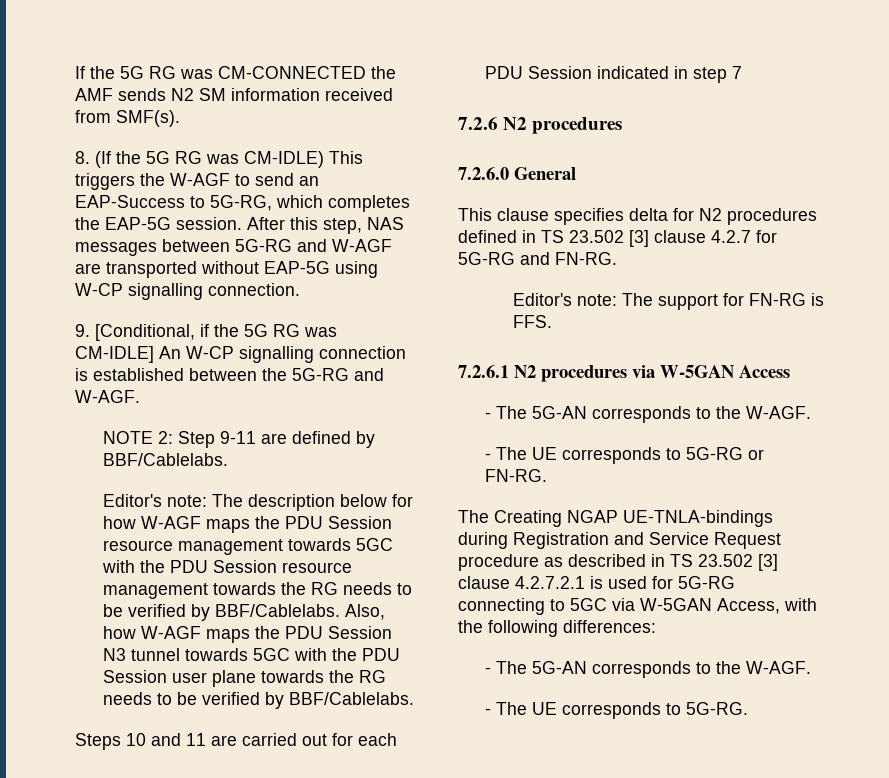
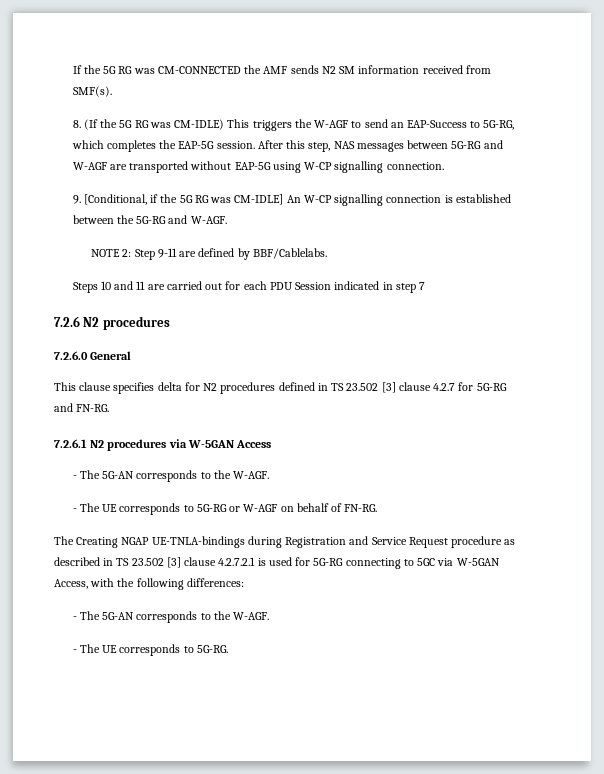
- Editor's note: The description below for how W-AGF maps the PDU Session resource management towards 5GC with the PDU Session resource management towards the RG needs to be verified by BBF/Cablelabs. Also, how W-AGF maps the PDU Session N3 tunnel towards 5GC with the PDU Session user plane towards the RG needs to be verified by BBF/Cablelabs.
- Editor's note: The support for FN-RG is FFS.
- - The UE corresponds to 5G-RG or FN-RG.
+ - The UE corresponds to 5G-RG or W-AGF on behalf of FN-RG.

